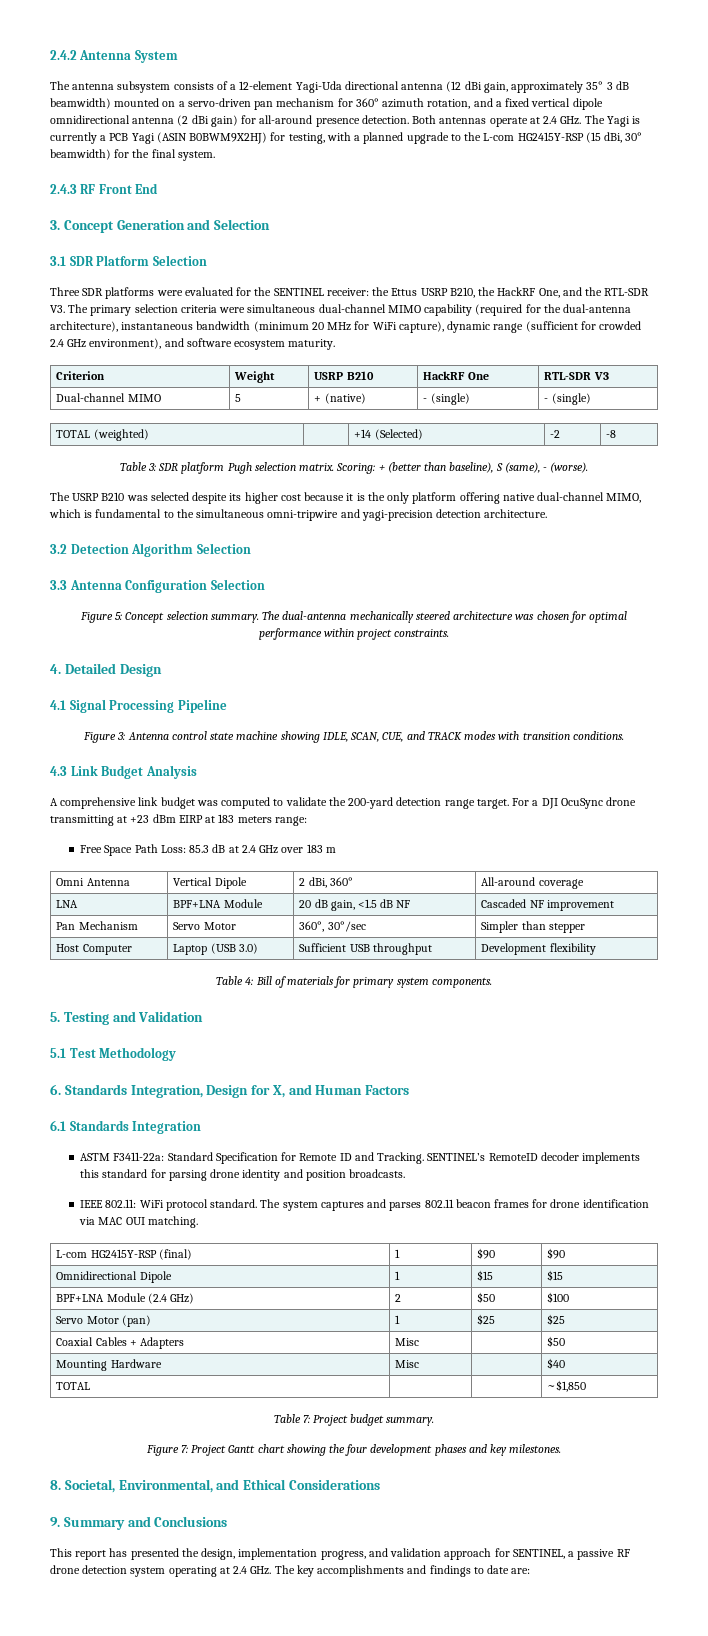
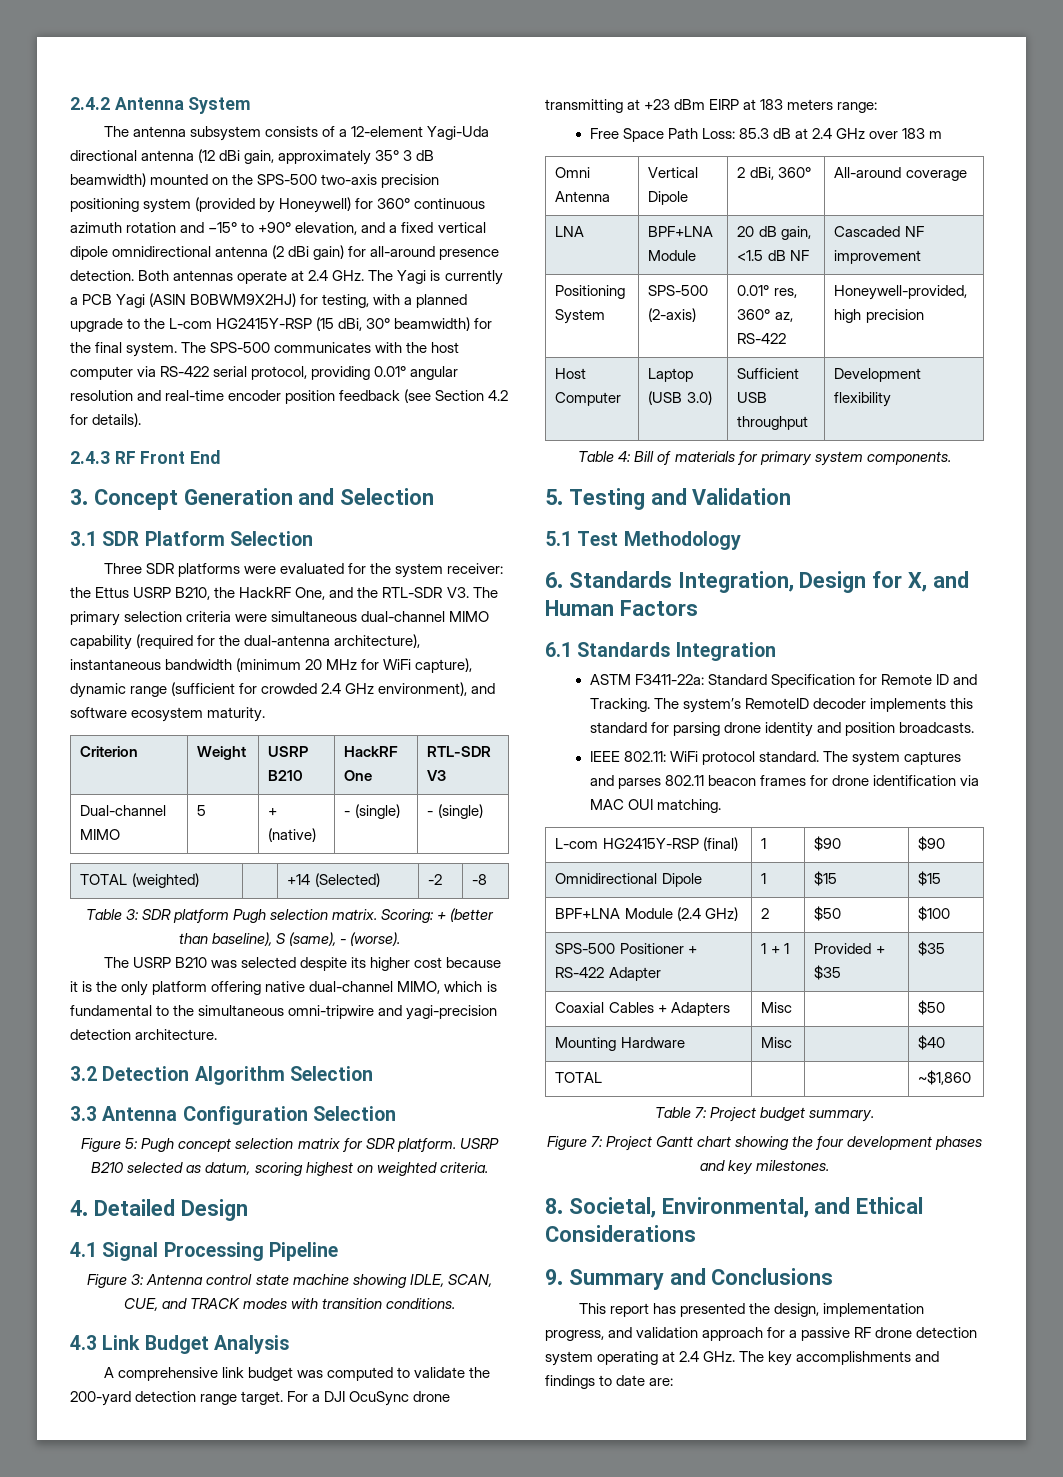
- The antenna subsystem consists of a 12-element Yagi-Uda directional antenna (12 dBi gain, approximately 35° 3 dB beamwidth) mounted on a servo-driven pan mechanism for 360° azimuth rotation, and a fixed vertical dipole omnidirectional antenna (2 dBi gain) for all-around presence detection.
+ The antenna subsystem consists of a 12-element Yagi-Uda directional antenna (12 dBi gain, approximately 35° 3 dB beamwidth) mounted on the SPS-500 two-axis precision positioning system (provided by Honeywell) for 360° continuous azimuth rotation and −15° to +90° elevation, and a fixed vertical dipole omnidirectional antenna (2 dBi gain) for all-around presence detection.
+ The SPS-500 communicates with the host computer via RS-422 serial protocol, providing 0.01° angular resolution and real-time encoder position feedback (see Section 4.2 for details).
- Three SDR platforms were evaluated for the SENTINEL receiver: the Ettus USRP B210, the HackRF One, and the RTL-SDR V3. The primary selection criteria were simultaneous dual-channel MIMO capability (required for the dual-antenna architecture), instantaneous bandwidth (minimum 20 MHz for WiFi capture), dynamic range (sufficient for crowded 2.4 GHz environment), and software ecosystem maturity.
+ Three SDR platforms were evaluated for the system receiver: the Ettus USRP B210, the HackRF One, and the RTL-SDR V3. The primary selection criteria were simultaneous dual-channel MIMO capability (required for the dual-antenna architecture), instantaneous bandwidth (minimum 20 MHz for WiFi capture), dynamic range (sufficient for crowded 2.4 GHz environment), and software ecosystem maturity.
- Figure 5: Concept selection summary. The dual-antenna mechanically steered architecture was chosen for optimal performance within project constraints.
+ Figure 5: Pugh concept selection matrix for SDR platform. USRP B210 selected as datum, scoring highest on weighted criteria.
- Pan Mechanism | Servo Motor | 360°, 30°/sec | Simpler than stepper
+ Positioning System | SPS-500 (2-axis) | 0.01° res, 360° az, RS-422 | Honeywell-provided, high precision
- SENTINEL’s RemoteID decoder implements this standard for parsing drone identity and position broadcasts.
+ The system’s RemoteID decoder implements this standard for parsing drone identity and position broadcasts.
- Servo Motor (pan) | 1 | $25 | $25
+ SPS-500 Positioner + RS-422 Adapter | 1 + 1 | Provided + $35 | $35
- TOTAL | | | ~$1,850
+ TOTAL | | | ~$1,860
- This report has presented the design, implementation progress, and validation approach for SENTINEL, a passive RF drone detection system operating at 2.4 GHz. The key accomplishments and findings to date are:
+ This report has presented the design, implementation progress, and validation approach for a passive RF drone detection system operating at 2.4 GHz. The key accomplishments and findings to date are:

